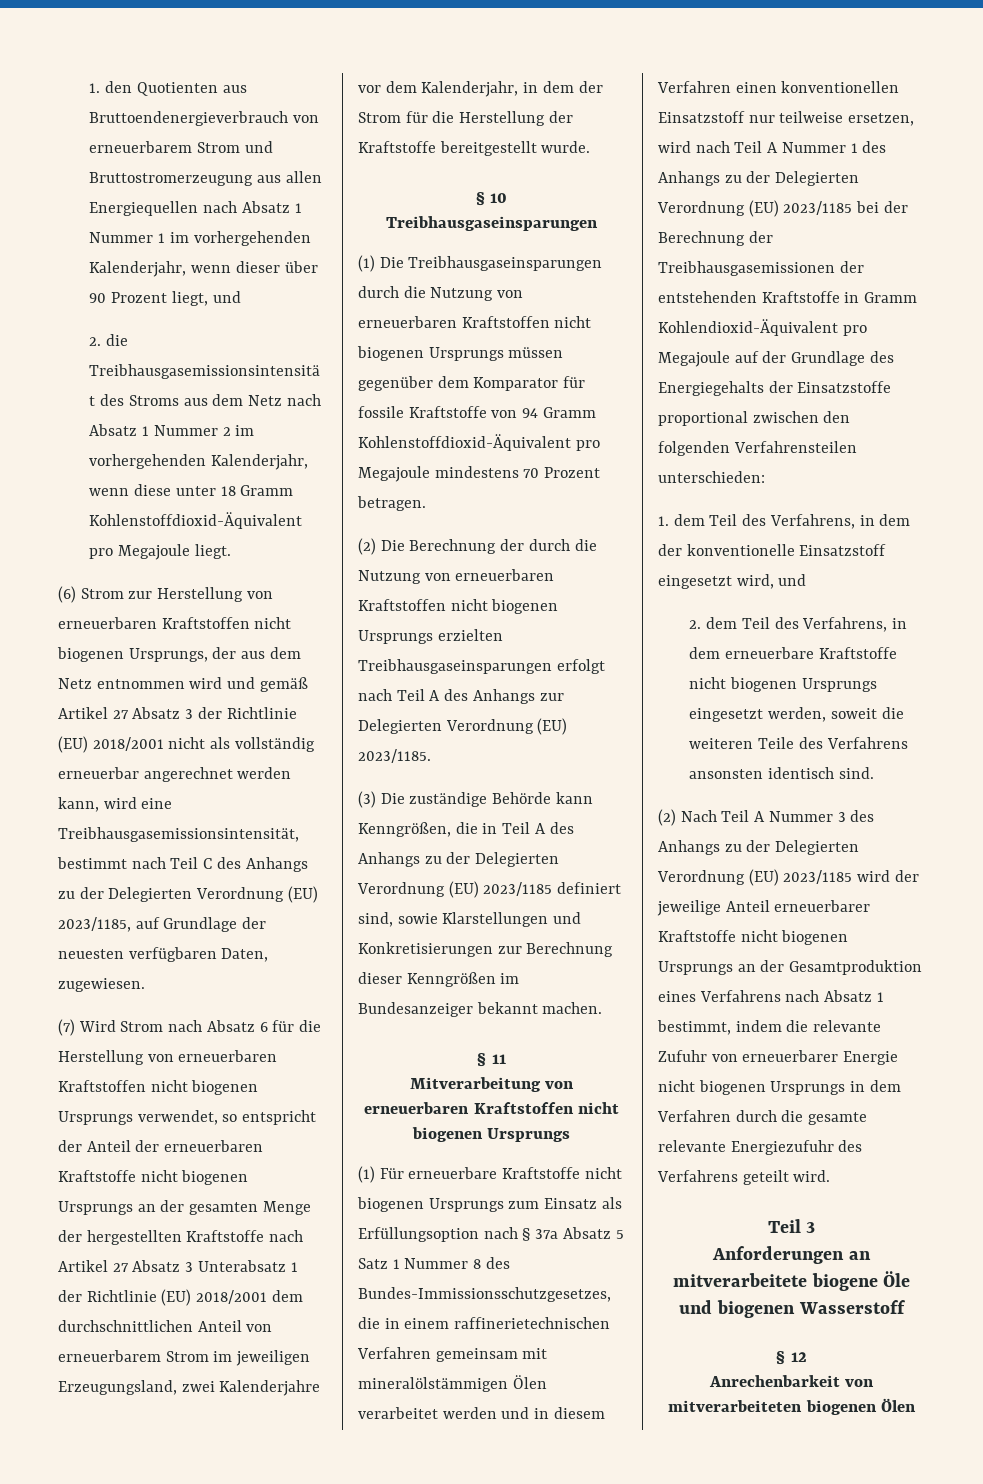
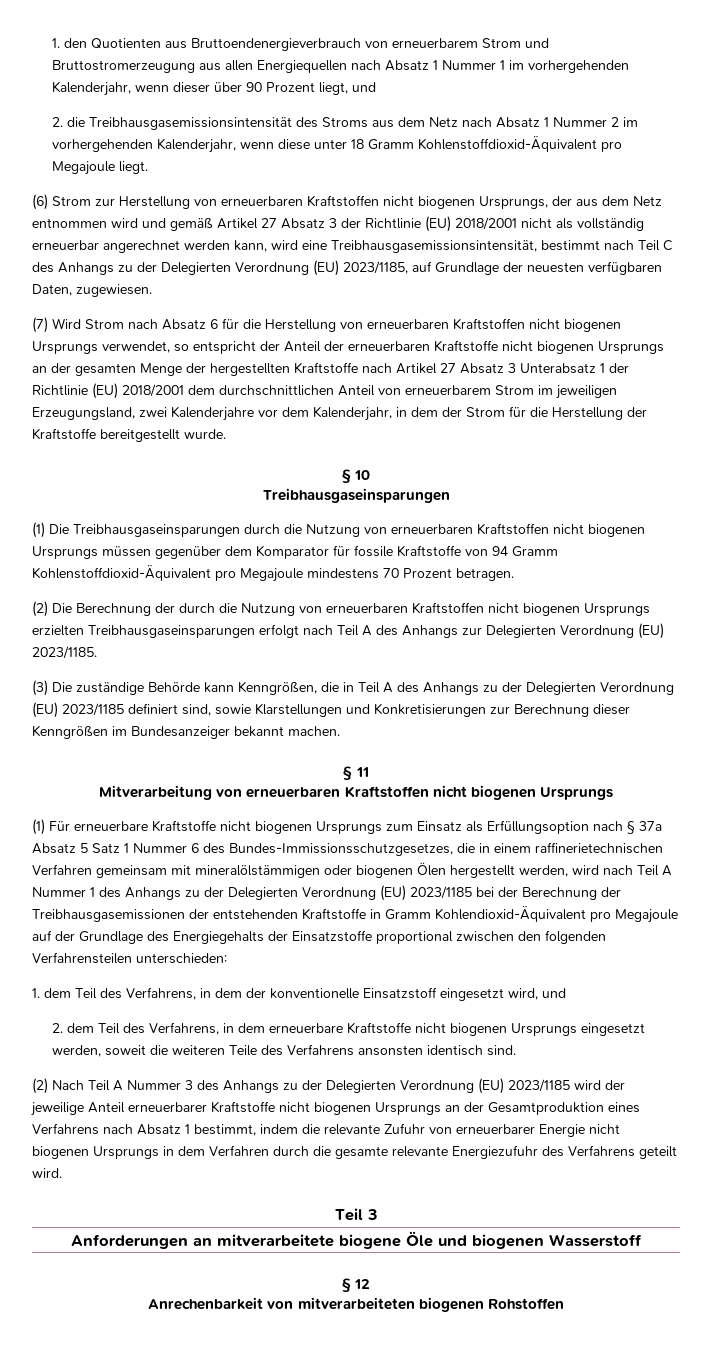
- (1) Für erneuerbare Kraftstoffe nicht biogenen Ursprungs zum Einsatz als Erfüllungsoption nach § 37a Absatz 5 Satz 1 Nummer 8 des Bundes-Immissionsschutzgesetzes, die in einem raffinerietechnischen Verfahren gemeinsam mit mineralölstämmigen Ölen verarbeitet werden und in diesem Verfahren einen konventionellen Einsatzstoff nur teilweise ersetzen, wird nach Teil A Nummer 1 des Anhangs zu der Delegierten Verordnung (EU) 2023/1185 bei der Berechnung der Treibhausgasemissionen der entstehenden Kraftstoffe in Gramm Kohlendioxid-Äquivalent pro Megajoule auf der Grundlage des Energiegehalts der Einsatzstoffe proportional zwischen den folgenden Verfahrensteilen unterschieden:
+ (1) Für erneuerbare Kraftstoffe nicht biogenen Ursprungs zum Einsatz als Erfüllungsoption nach § 37a Absatz 5 Satz 1 Nummer 6 des Bundes-Immissionsschutzgesetzes, die in einem raffinerietechnischen Verfahren gemeinsam mit mineralölstämmigen oder biogenen Ölen hergestellt werden, wird nach Teil A Nummer 1 des Anhangs zu der Delegierten Verordnung (EU) 2023/1185 bei der Berechnung der Treibhausgasemissionen der entstehenden Kraftstoffe in Gramm Kohlendioxid-Äquivalent pro Megajoule auf der Grundlage des Energiegehalts der Einsatzstoffe proportional zwischen den folgenden Verfahrensteilen unterschieden:
- Anrechenbarkeit von mitverarbeiteten biogenen Ölen
+ Anrechenbarkeit von mitverarbeiteten biogenen Rohstoffen

